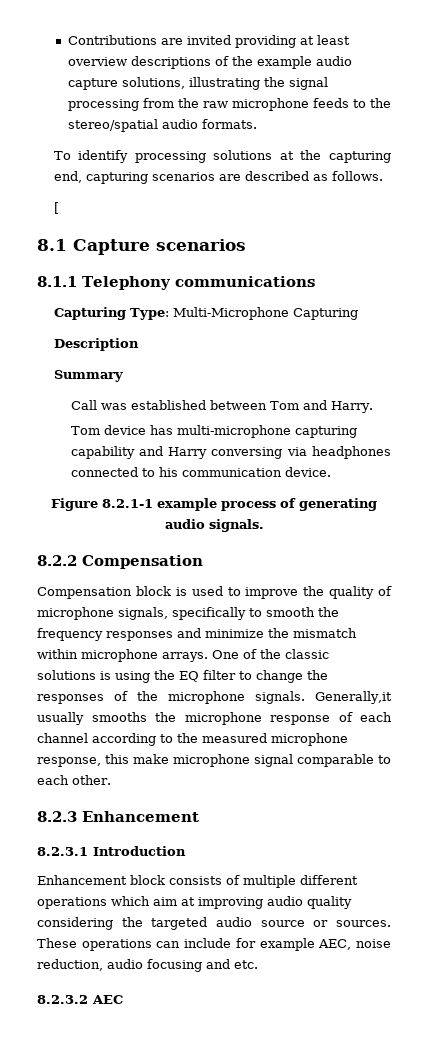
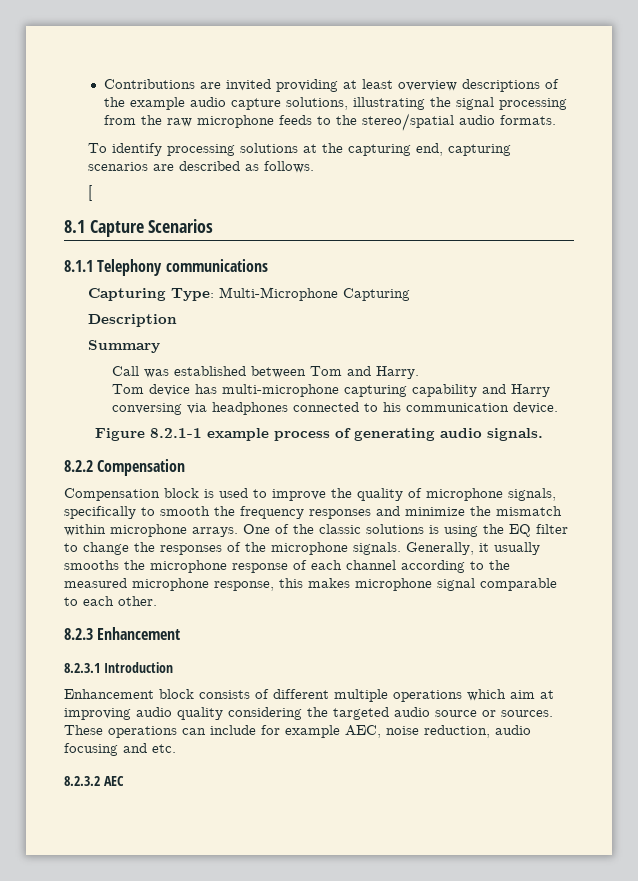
- 8.1 Capture scenarios
+ 8.1 Capture Scenarios
- Generally,it usually smooths the microphone response of each channel according to the measured microphone response, this make microphone signal comparable to each other.
+ Generally, it usually smooths the microphone response of each channel according to the measured microphone response, this makes microphone signal comparable to each other.
- Enhancement block consists of multiple different operations which aim at improving audio quality considering the targeted audio source or sources.
+ Enhancement block consists of different multiple operations which aim at improving audio quality considering the targeted audio source or sources.

